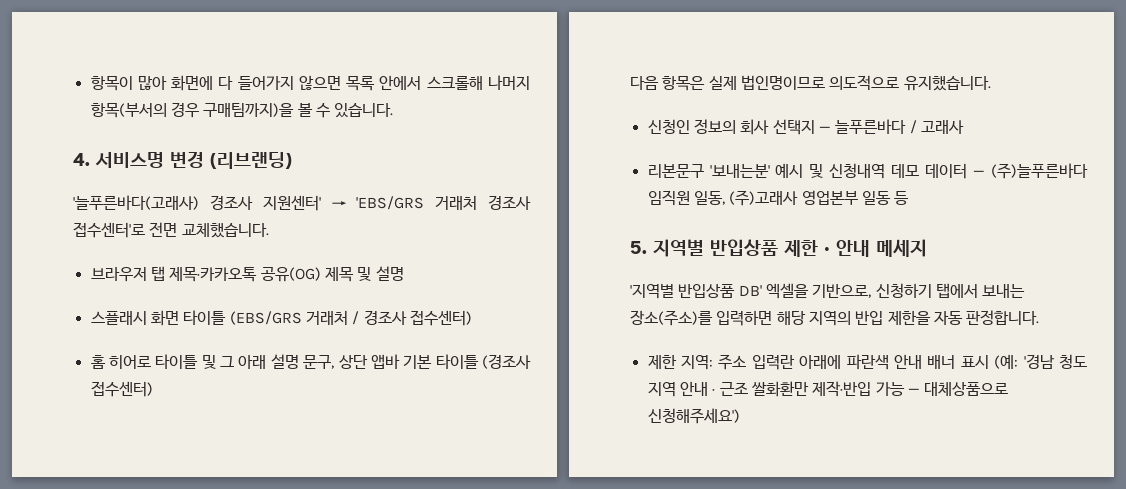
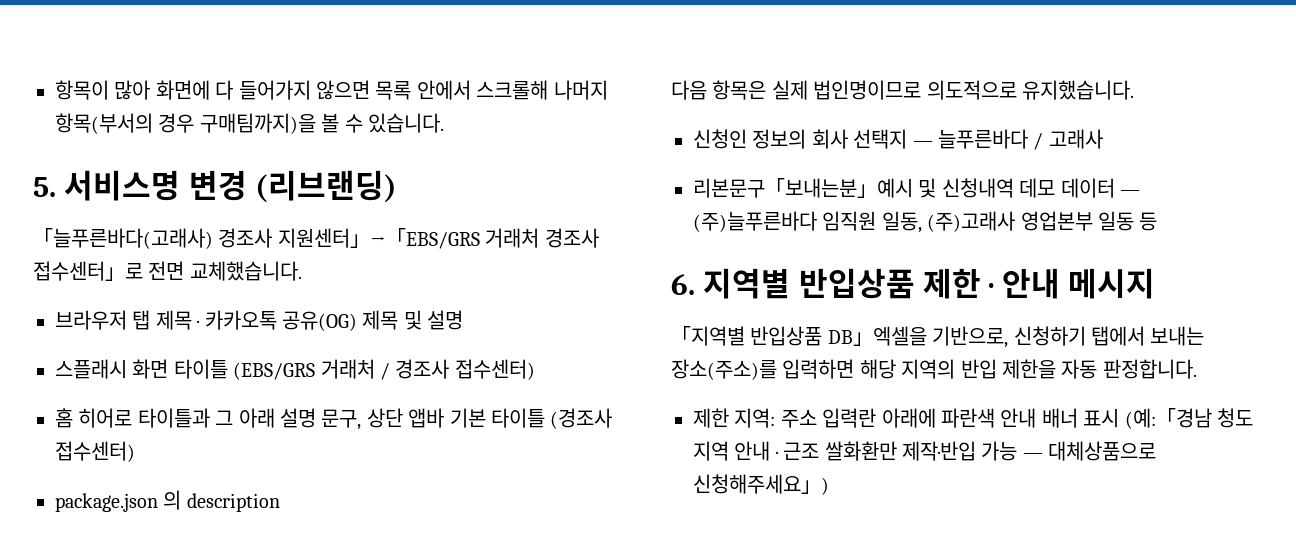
- 4. 서비스명 변경 (리브랜딩)
+ 5. 서비스명 변경 (리브랜딩)
- '늘푸른바다(고래사) 경조사 지원센터' → 'EBS/GRS 거래처 경조사 접수센터'로 전면 교체했습니다.
+ 「늘푸른바다(고래사) 경조사 지원센터」→「EBS/GRS 거래처 경조사 접수센터」로 전면 교체했습니다.
- 브라우저 탭 제목·카카오톡 공유(OG) 제목 및 설명
+ 브라우저 탭 제목 · 카카오톡 공유(OG) 제목 및 설명
- 홈 히어로 타이틀 및 그 아래 설명 문구, 상단 앱바 기본 타이틀 (경조사 접수센터)
+ 홈 히어로 타이틀과 그 아래 설명 문구, 상단 앱바 기본 타이틀 (경조사 접수센터)
+ package.json 의 description
- 리본문구 '보내는분' 예시 및 신청내역 데모 데이터 — (주)늘푸른바다 임직원 일동, (주)고래사 영업본부 일동 등
+ 리본문구「보내는분」예시 및 신청내역 데모 데이터 — (주)늘푸른바다 임직원 일동, (주)고래사 영업본부 일동 등
- 5. 지역별 반입상품 제한 · 안내 메세지
- '지역별 반입상품 DB' 엑셀을 기반으로, 신청하기 탭에서 보내는 장소(주소)를 입력하면 해당 지역의 반입 제한을 자동 판정합니다.
+ 6. 지역별 반입상품 제한 · 안내 메시지
+ 「지역별 반입상품 DB」엑셀을 기반으로, 신청하기 탭에서 보내는 장소(주소)를 입력하면 해당 지역의 반입 제한을 자동 판정합니다.
- 제한 지역: 주소 입력란 아래에 파란색 안내 배너 표시 (예: '경남 청도 지역 안내 · 근조 쌀화환만 제작·반입 가능 — 대체상품으로 신청해주세요')
+ 제한 지역: 주소 입력란 아래에 파란색 안내 배너 표시 (예:「경남 청도 지역 안내 · 근조 쌀화환만 제작·반입 가능 — 대체상품으로 신청해주세요」)

